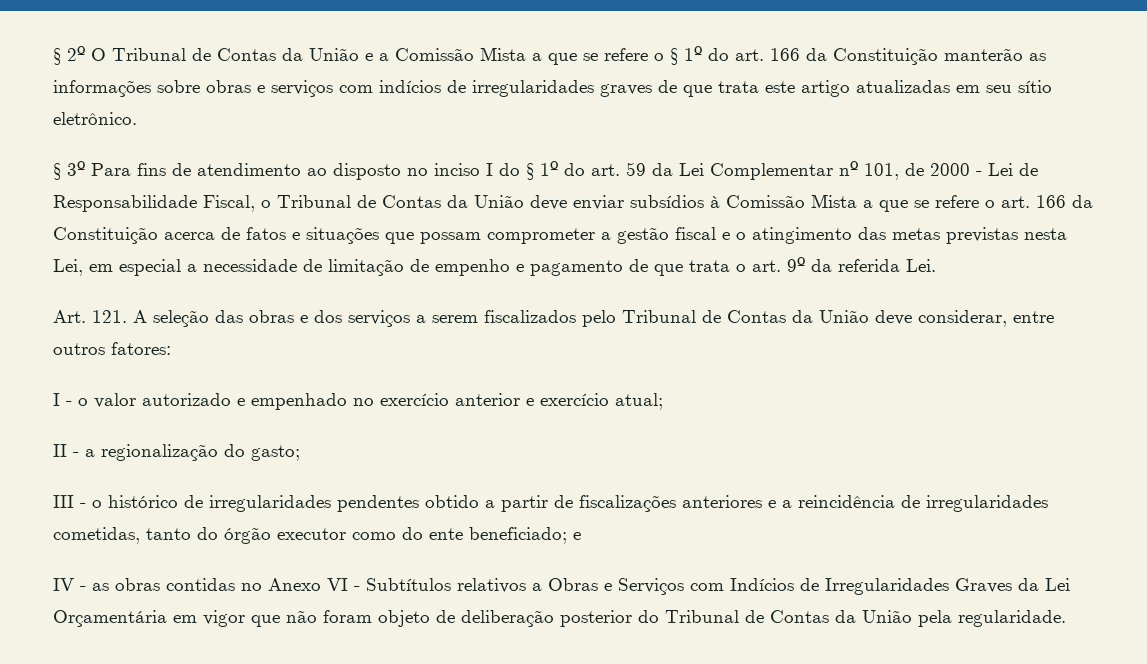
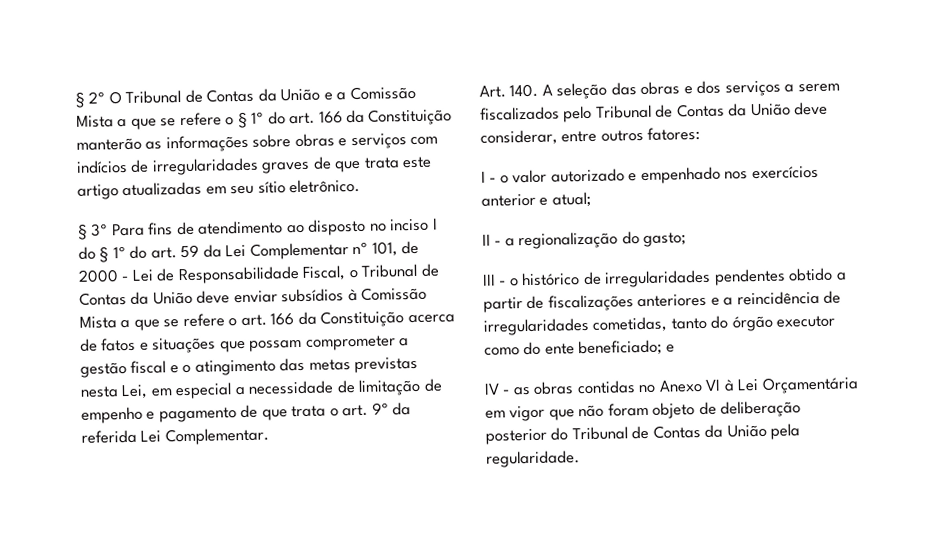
- § 3º Para fins de atendimento ao disposto no inciso I do § 1º do art. 59 da Lei Complementar nº 101, de 2000 - Lei de Responsabilidade Fiscal, o Tribunal de Contas da União deve enviar subsídios à Comissão Mista a que se refere o art. 166 da Constituição acerca de fatos e situações que possam comprometer a gestão fiscal e o atingimento das metas previstas nesta Lei, em especial a necessidade de limitação de empenho e pagamento de que trata o art. 9º da referida Lei.
+ § 3º Para fins de atendimento ao disposto no inciso I do § 1º do art. 59 da Lei Complementar nº 101, de 2000 - Lei de Responsabilidade Fiscal, o Tribunal de Contas da União deve enviar subsídios à Comissão Mista a que se refere o art. 166 da Constituição acerca de fatos e situações que possam comprometer a gestão fiscal e o atingimento das metas previstas nesta Lei, em especial a necessidade de limitação de empenho e pagamento de que trata o art. 9º da referida Lei Complementar.
- Art. 121. A seleção das obras e dos serviços a serem fiscalizados pelo Tribunal de Contas da União deve considerar, entre outros fatores:
+ Art. 140. A seleção das obras e dos serviços a serem fiscalizados pelo Tribunal de Contas da União deve considerar, entre outros fatores:
- I - o valor autorizado e empenhado no exercício anterior e exercício atual;
+ I - o valor autorizado e empenhado nos exercícios anterior e atual;
- IV - as obras contidas no Anexo VI - Subtítulos relativos a Obras e Serviços com Indícios de Irregularidades Graves da Lei Orçamentária em vigor que não foram objeto de deliberação posterior do Tribunal de Contas da União pela regularidade.
+ IV - as obras contidas no Anexo VI à Lei Orçamentária em vigor que não foram objeto de deliberação posterior do Tribunal de Contas da União pela regularidade.

